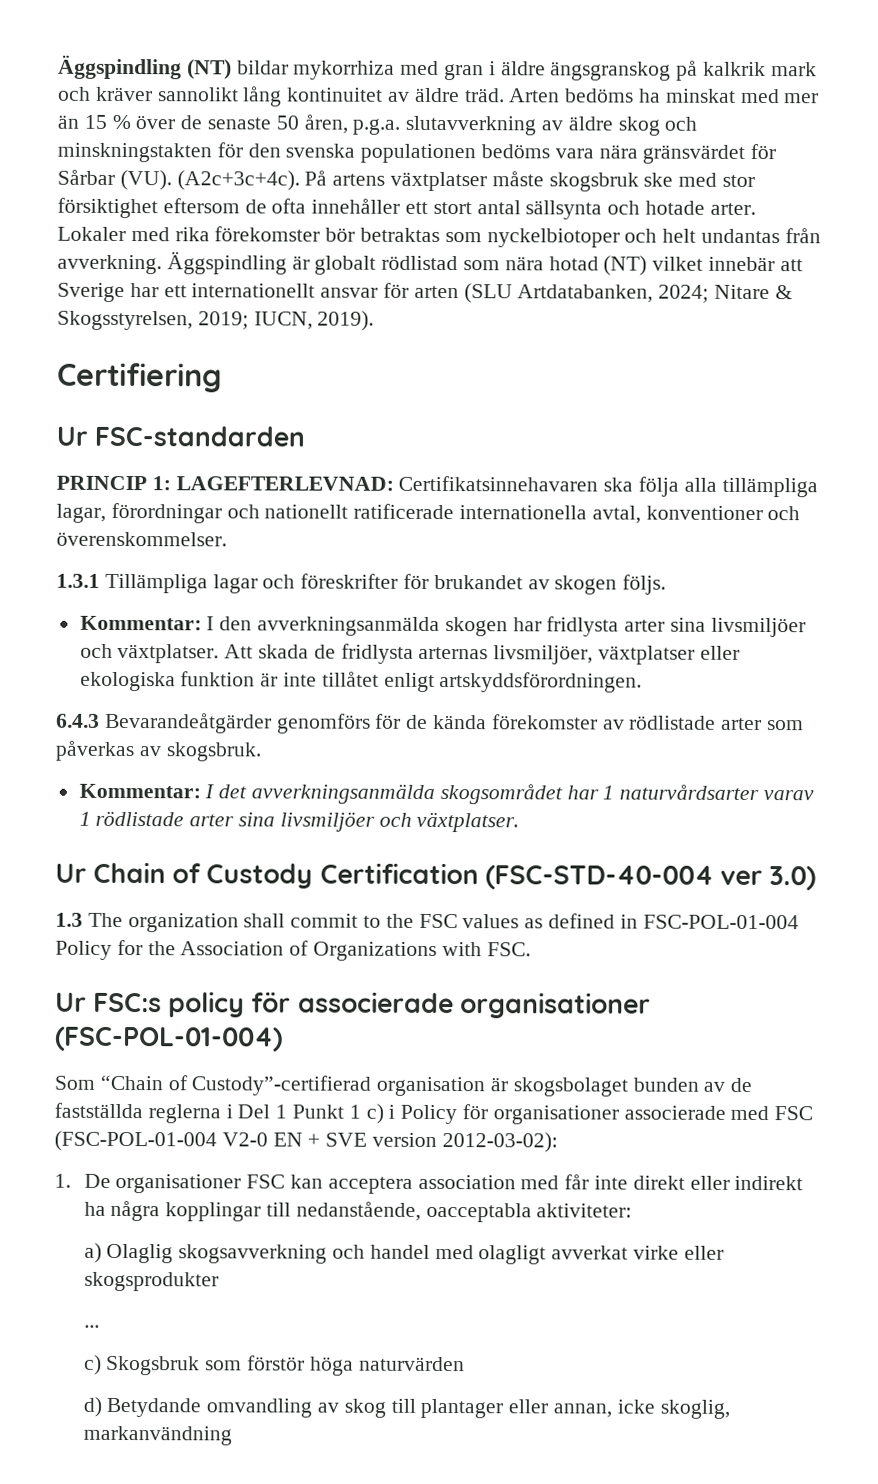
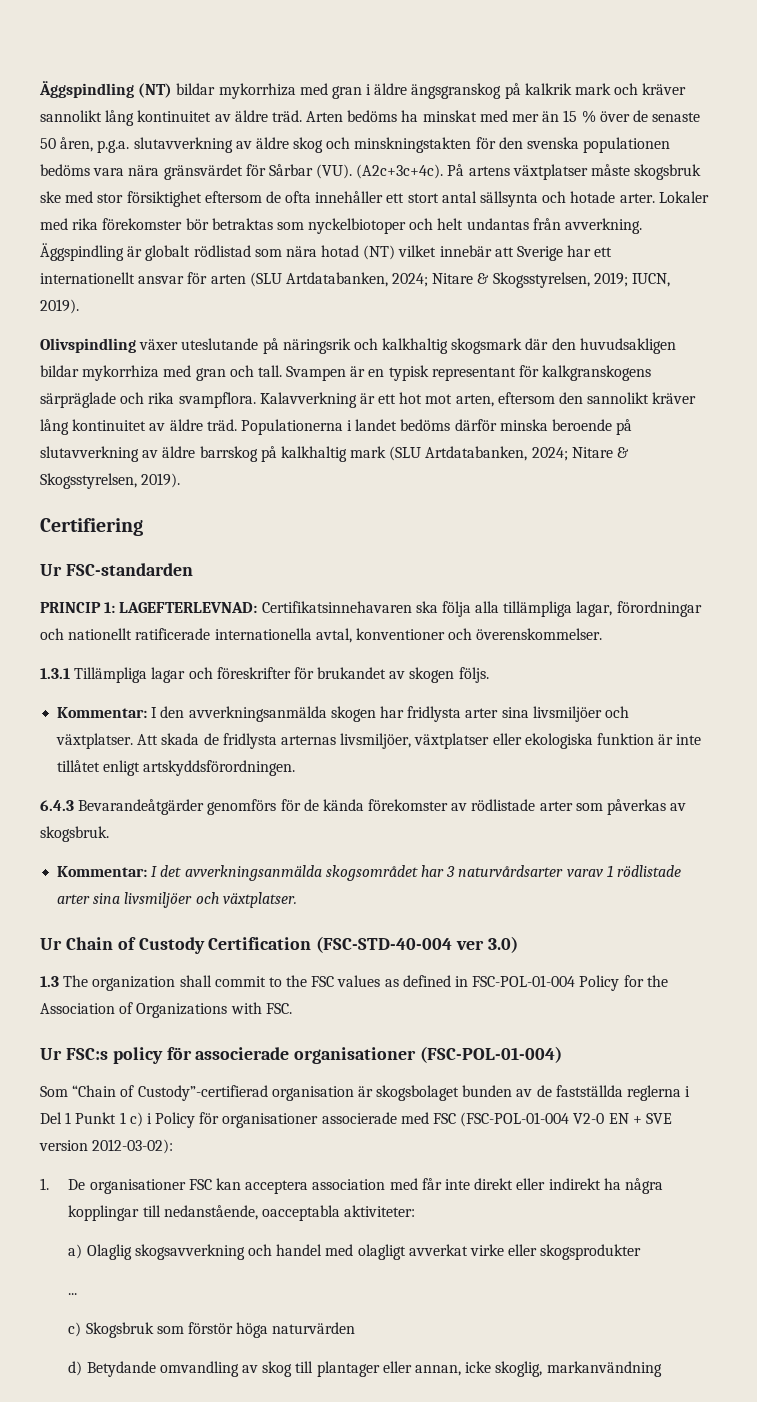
+ Olivspindling växer uteslutande på näringsrik och kalkhaltig skogsmark där den huvudsakligen bildar mykorrhiza med gran och tall. Svampen är en typisk representant för kalkgranskogens särpräglade och rika svampflora. Kalavverkning är ett hot mot arten, eftersom den sannolikt kräver lång kontinuitet av äldre träd. Populationerna i landet bedöms därför minska beroende på slutavverkning av äldre barrskog på kalkhaltig mark (SLU Artdatabanken, 2024; Nitare & Skogsstyrelsen, 2019).
- Kommentar: I det avverkningsanmälda skogsområdet har 1 naturvårdsarter varav 1 rödlistade arter sina livsmiljöer och växtplatser.
+ Kommentar: I det avverkningsanmälda skogsområdet har 3 naturvårdsarter varav 1 rödlistade arter sina livsmiljöer och växtplatser.

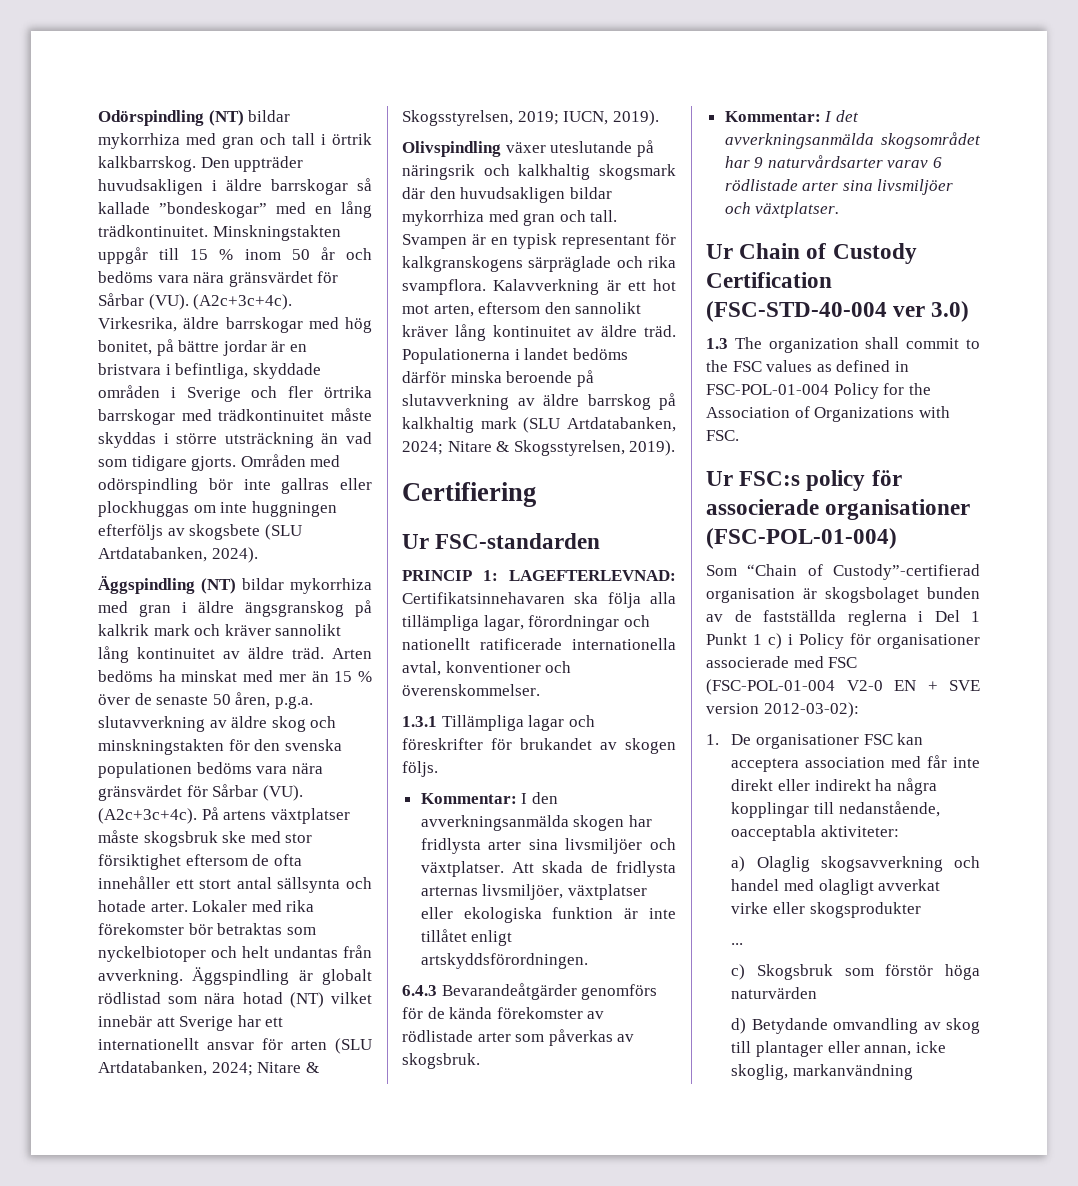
+ Odörspindling (NT) bildar mykorrhiza med gran och tall i örtrik kalkbarrskog. Den uppträder huvudsakligen i äldre barrskogar så kallade ”bondeskogar” med en lång trädkontinuitet. Minskningstakten uppgår till 15 % inom 50 år och bedöms vara nära gränsvärdet för Sårbar (VU). (A2c+3c+4c). Virkesrika, äldre barrskogar med hög bonitet, på bättre jordar är en bristvara i befintliga, skyddade områden i Sverige och fler örtrika barrskogar med trädkontinuitet måste skyddas i större utsträckning än vad som tidigare gjorts. Områden med odörspindling bör inte gallras eller plockhuggas om inte huggningen efterföljs av skogsbete (SLU Artdatabanken, 2024).
- Kommentar: I det avverkningsanmälda skogsområdet har 3 naturvårdsarter varav 1 rödlistade arter sina livsmiljöer och växtplatser.
+ Kommentar: I det avverkningsanmälda skogsområdet har 9 naturvårdsarter varav 6 rödlistade arter sina livsmiljöer och växtplatser.

